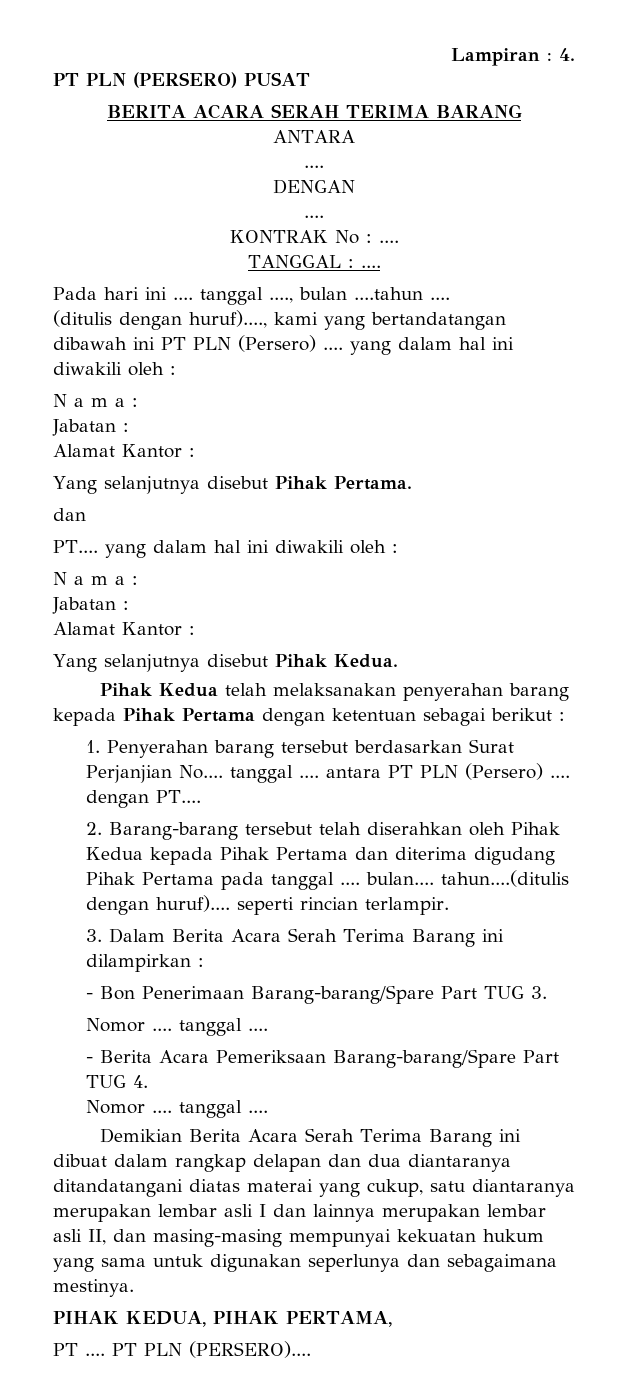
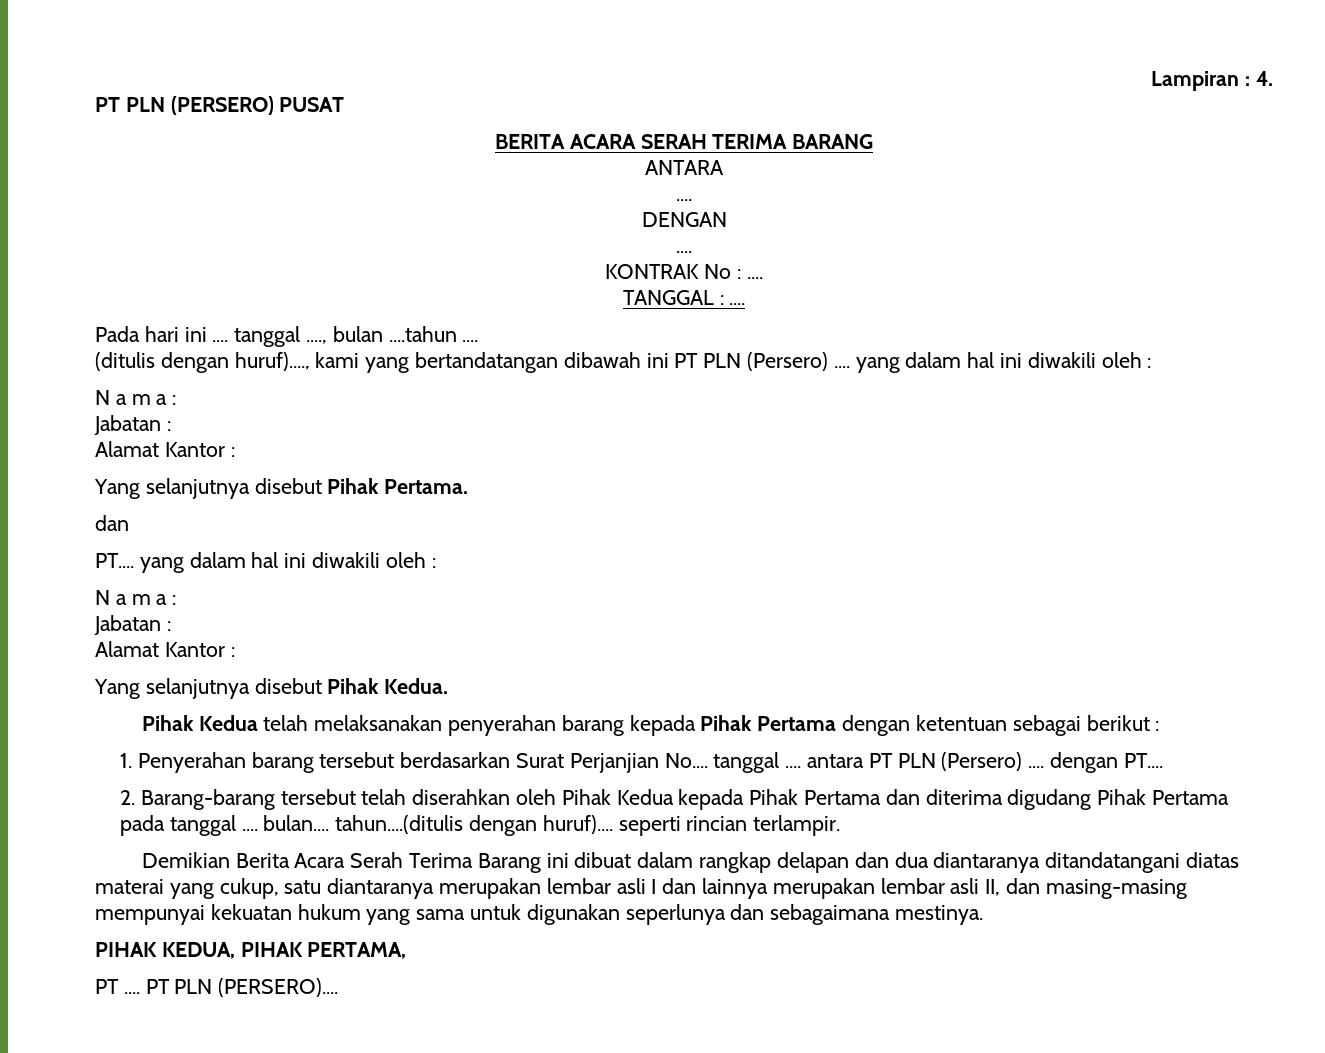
- 3. Dalam Berita Acara Serah Terima Barang ini dilampirkan :
- - Bon Penerimaan Barang-barang/Spare Part TUG 3.
- Nomor .... tanggal ....
- - Berita Acara Pemeriksaan Barang-barang/Spare Part TUG 4.
- Nomor .... tanggal ....

